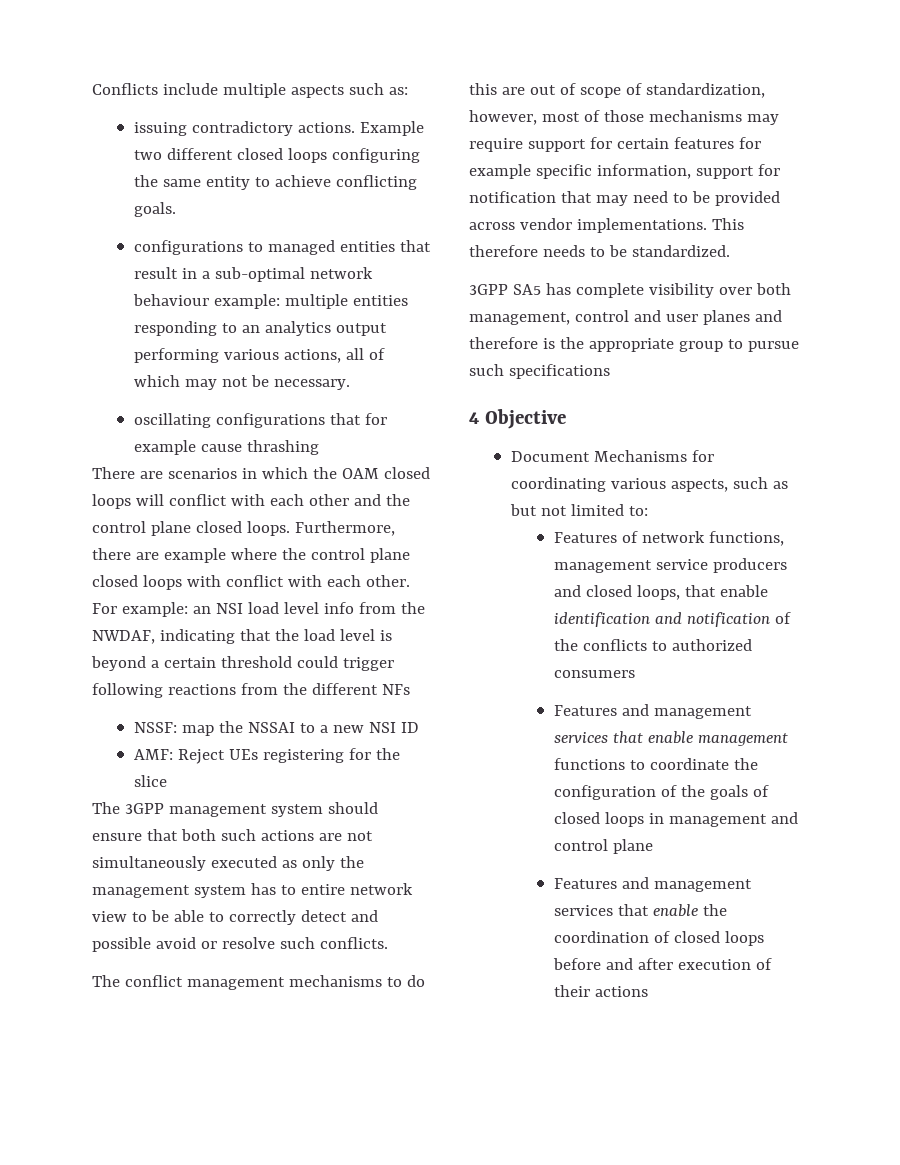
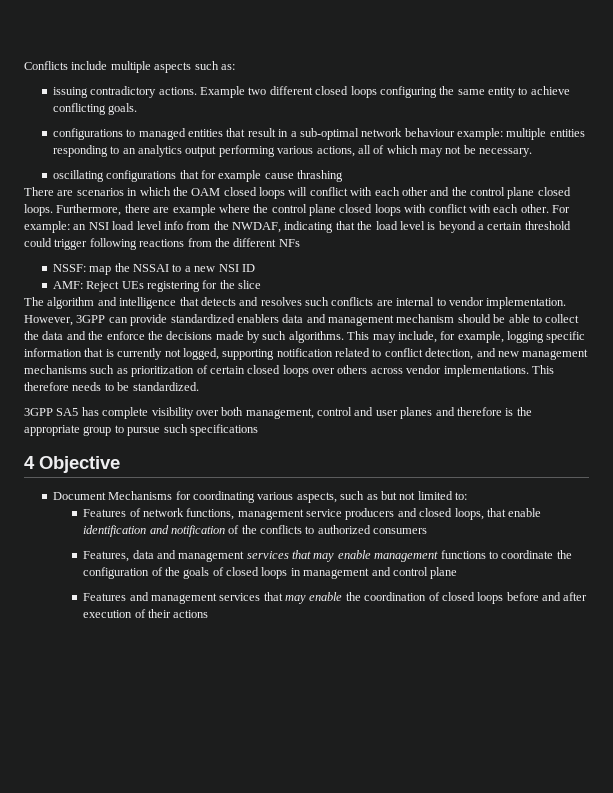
- The 3GPP management system should ensure that both such actions are not simultaneously executed as only the management system has to entire network view to be able to correctly detect and possible avoid or resolve such conflicts.
- The conflict management mechanisms to do this are out of scope of standardization, however, most of those mechanisms may require support for certain features for example specific information, support for notification that may need to be provided across vendor implementations.
+ The algorithm and intelligence that detects and resolves such conflicts are internal to vendor implementation. However, 3GPP can provide standardized enablers data and management mechanism should be able to collect the data and the enforce the decisions made by such algorithms. This may include, for example, logging specific information that is currently not logged, supporting notification related to conflict detection, and new management mechanisms such as prioritization of certain closed loops over others across vendor implementations.
- Features and management services that enable management functions to coordinate the configuration of the goals of closed loops in management and control plane
+ Features, data and management services that may enable management functions to coordinate the configuration of the goals of closed loops in management and control plane
- Features and management services that enable the coordination of closed loops before and after execution of their actions
+ Features and management services that may enable the coordination of closed loops before and after execution of their actions

